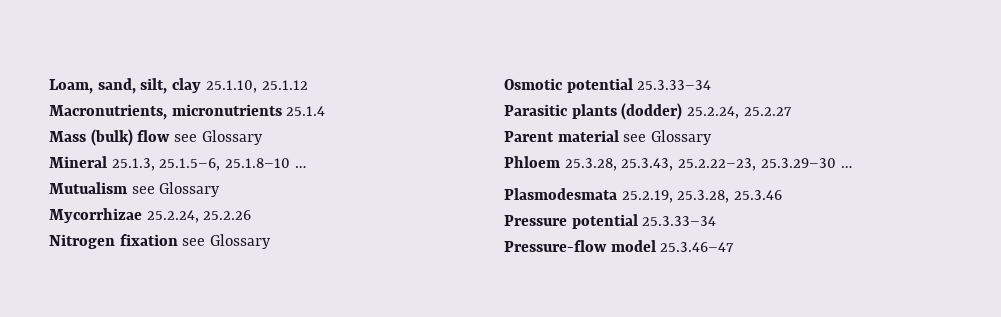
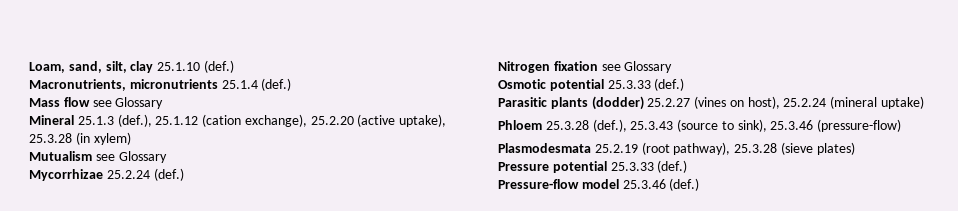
- Loam, sand, silt, clay 25.1.10, 25.1.12
+ Loam, sand, silt, clay 25.1.10 (def.)
- Macronutrients, micronutrients 25.1.4
+ Macronutrients, micronutrients 25.1.4 (def.)
- Mass (bulk) flow see Glossary
+ Mass flow see Glossary
- Mineral 25.1.3, 25.1.5–6, 25.1.8–10 …
+ Mineral 25.1.3 (def.), 25.1.12 (cation exchange), 25.2.20 (active uptake), 25.3.28 (in xylem)
- Mycorrhizae 25.2.24, 25.2.26
+ Mycorrhizae 25.2.24 (def.)
- Osmotic potential 25.3.33–34
+ Osmotic potential 25.3.33 (def.)
- Parasitic plants (dodder) 25.2.24, 25.2.27
- Parent material see Glossary
- Phloem 25.3.28, 25.3.43, 25.2.22–23, 25.3.29–30 …
- Plasmodesmata 25.2.19, 25.3.28, 25.3.46
+ Parasitic plants (dodder) 25.2.27 (vines on host), 25.2.24 (mineral uptake)
+ Phloem 25.3.28 (def.), 25.3.43 (source to sink), 25.3.46 (pressure-flow)
+ Plasmodesmata 25.2.19 (root pathway), 25.3.28 (sieve plates)
- Pressure potential 25.3.33–34
+ Pressure potential 25.3.33 (def.)
- Pressure-flow model 25.3.46–47
+ Pressure-flow model 25.3.46 (def.)

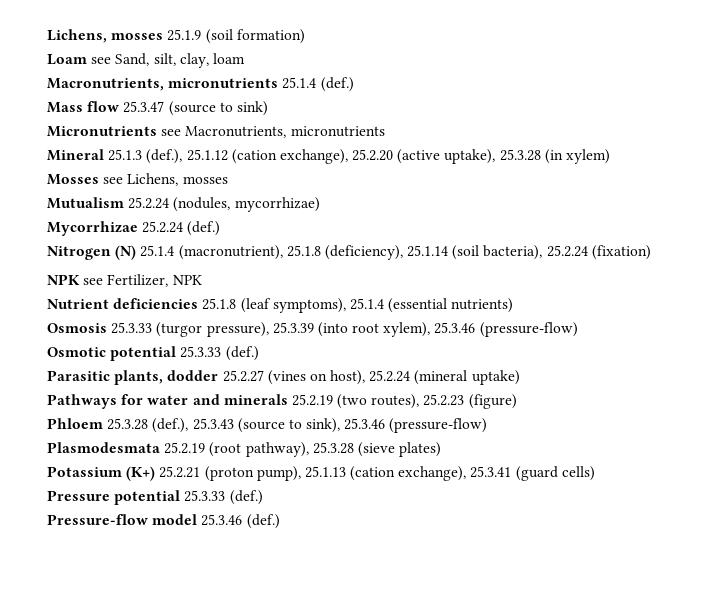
- Loam, sand, silt, clay 25.1.10 (def.)
+ Lichens, mosses 25.1.9 (soil formation)
+ Loam see Sand, silt, clay, loam
- Mass flow see Glossary
+ Mass flow 25.3.47 (source to sink)
+ Micronutrients see Macronutrients, micronutrients
- Mutualism see Glossary
+ Mosses see Lichens, mosses
+ Mutualism 25.2.24 (nodules, mycorrhizae)
  Mycorrhizae 25.2.24 (def.)
- Nitrogen fixation see Glossary
+ Nitrogen (N) 25.1.4 (macronutrient), 25.1.8 (deficiency), 25.1.14 (soil bacteria), 25.2.24 (fixation)
+ NPK see Fertilizer, NPK
+ Nutrient deficiencies 25.1.8 (leaf symptoms), 25.1.4 (essential nutrients)
+ Osmosis 25.3.33 (turgor pressure), 25.3.39 (into root xylem), 25.3.46 (pressure-flow)
- Parasitic plants (dodder) 25.2.27 (vines on host), 25.2.24 (mineral uptake)
+ Parasitic plants, dodder 25.2.27 (vines on host), 25.2.24 (mineral uptake)
+ Pathways for water and minerals 25.2.19 (two routes), 25.2.23 (figure)
+ Potassium (K+) 25.2.21 (proton pump), 25.1.13 (cation exchange), 25.3.41 (guard cells)

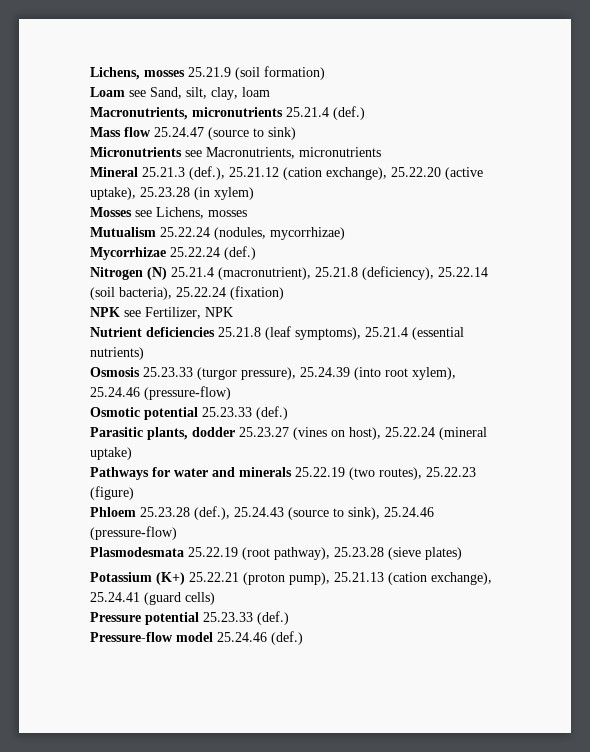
- Lichens, mosses 25.1.9 (soil formation)
+ Lichens, mosses 25.21.9 (soil formation)
- Macronutrients, micronutrients 25.1.4 (def.)
+ Macronutrients, micronutrients 25.21.4 (def.)
- Mass flow 25.3.47 (source to sink)
+ Mass flow 25.24.47 (source to sink)
- Mineral 25.1.3 (def.), 25.1.12 (cation exchange), 25.2.20 (active uptake), 25.3.28 (in xylem)
+ Mineral 25.21.3 (def.), 25.21.12 (cation exchange), 25.22.20 (active uptake), 25.23.28 (in xylem)
- Mutualism 25.2.24 (nodules, mycorrhizae)
+ Mutualism 25.22.24 (nodules, mycorrhizae)
- Mycorrhizae 25.2.24 (def.)
+ Mycorrhizae 25.22.24 (def.)
- Nitrogen (N) 25.1.4 (macronutrient), 25.1.8 (deficiency), 25.1.14 (soil bacteria), 25.2.24 (fixation)
+ Nitrogen (N) 25.21.4 (macronutrient), 25.21.8 (deficiency), 25.22.14 (soil bacteria), 25.22.24 (fixation)
- Nutrient deficiencies 25.1.8 (leaf symptoms), 25.1.4 (essential nutrients)
+ Nutrient deficiencies 25.21.8 (leaf symptoms), 25.21.4 (essential nutrients)
- Osmosis 25.3.33 (turgor pressure), 25.3.39 (into root xylem), 25.3.46 (pressure-flow)
+ Osmosis 25.23.33 (turgor pressure), 25.24.39 (into root xylem), 25.24.46 (pressure-flow)
- Osmotic potential 25.3.33 (def.)
+ Osmotic potential 25.23.33 (def.)
- Parasitic plants, dodder 25.2.27 (vines on host), 25.2.24 (mineral uptake)
+ Parasitic plants, dodder 25.23.27 (vines on host), 25.22.24 (mineral uptake)
- Pathways for water and minerals 25.2.19 (two routes), 25.2.23 (figure)
+ Pathways for water and minerals 25.22.19 (two routes), 25.22.23 (figure)
- Phloem 25.3.28 (def.), 25.3.43 (source to sink), 25.3.46 (pressure-flow)
+ Phloem 25.23.28 (def.), 25.24.43 (source to sink), 25.24.46 (pressure-flow)
- Plasmodesmata 25.2.19 (root pathway), 25.3.28 (sieve plates)
+ Plasmodesmata 25.22.19 (root pathway), 25.23.28 (sieve plates)
- Potassium (K+) 25.2.21 (proton pump), 25.1.13 (cation exchange), 25.3.41 (guard cells)
+ Potassium (K+) 25.22.21 (proton pump), 25.21.13 (cation exchange), 25.24.41 (guard cells)
- Pressure potential 25.3.33 (def.)
+ Pressure potential 25.23.33 (def.)
- Pressure-flow model 25.3.46 (def.)
+ Pressure-flow model 25.24.46 (def.)

